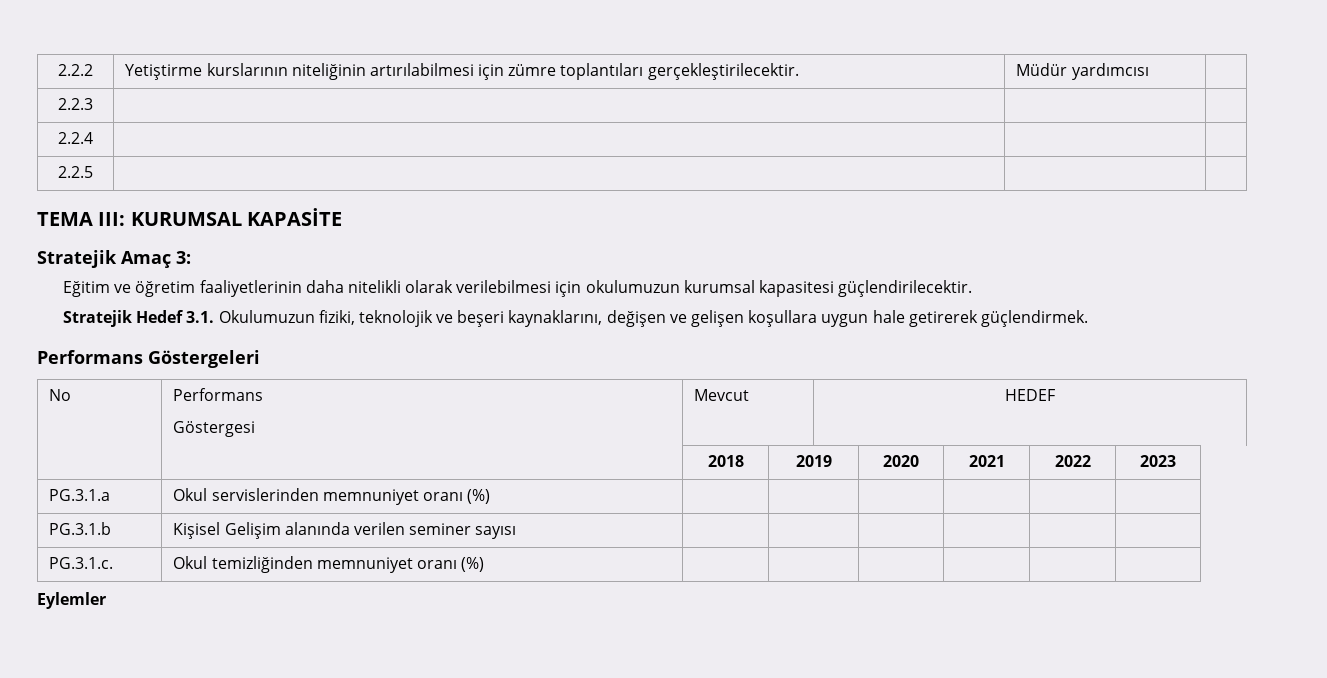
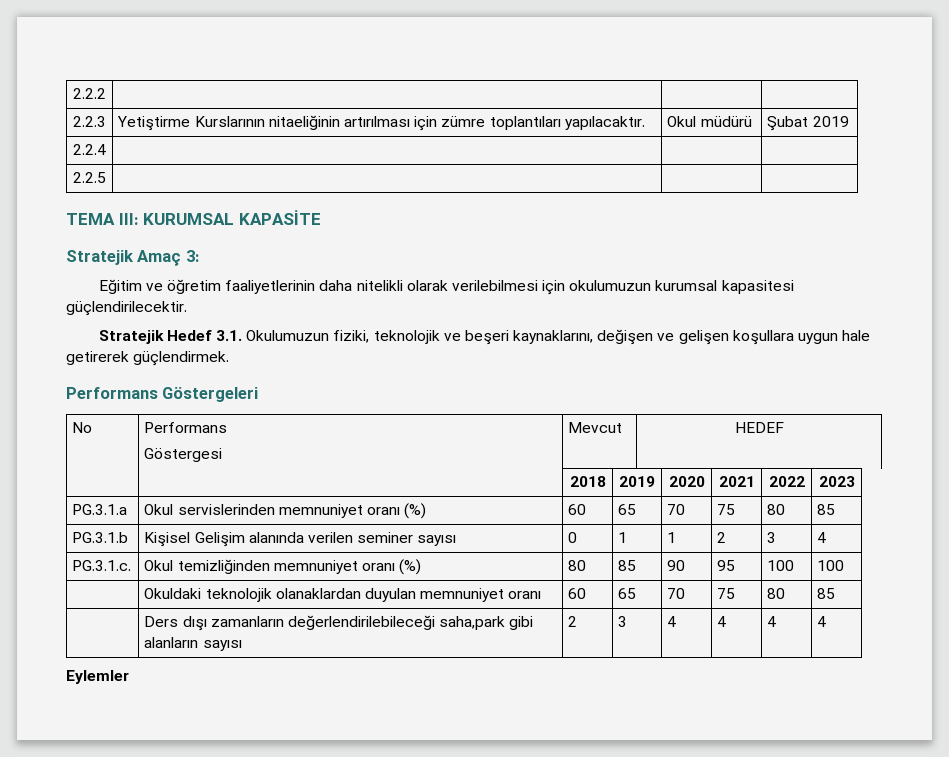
- 2.2.2 | Yetiştirme kurslarının niteliğinin artırılabilmesi için zümre toplantıları gerçekleştirilecektir. | Müdür yardımcısı |
- 2.2.3 | | |
+ 2.2.2 | | |
+ 2.2.3 | Yetiştirme Kurslarının nitaeliğinin artırılması için zümre toplantıları yapılacaktır. | Okul müdürü | Şubat 2019
- PG.3.1.a | Okul servislerinden memnuniyet oranı (%) | | | | | |
+ PG.3.1.a | Okul servislerinden memnuniyet oranı (%) | 60 | 65 | 70 | 75 | 80 | 85
- PG.3.1.b | Kişisel Gelişim alanında verilen seminer sayısı | | | | | |
+ PG.3.1.b | Kişisel Gelişim alanında verilen seminer sayısı | 0 | 1 | 1 | 2 | 3 | 4
- PG.3.1.c. | Okul temizliğinden memnuniyet oranı (%) | | | | | |
+ PG.3.1.c. | Okul temizliğinden memnuniyet oranı (%) | 80 | 85 | 90 | 95 | 100 | 100
+ | Okuldaki teknolojik olanaklardan duyulan memnuniyet oranı | 60 | 65 | 70 | 75 | 80 | 85
+ | Ders dışı zamanların değerlendirilebileceği saha,park gibi alanların sayısı | 2 | 3 | 4 | 4 | 4 | 4

